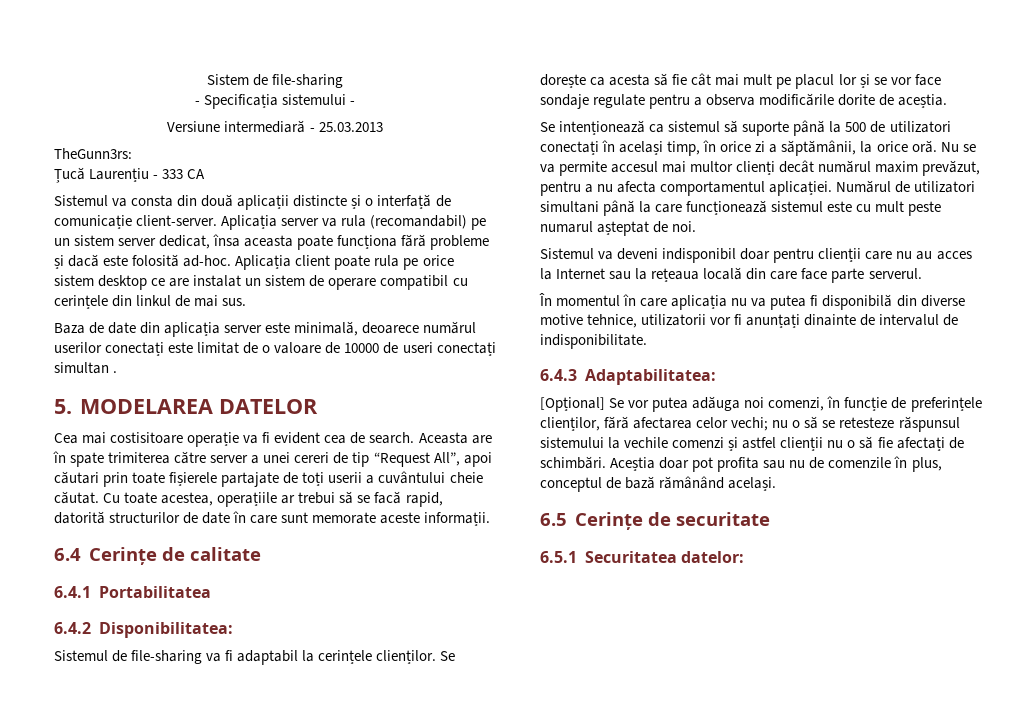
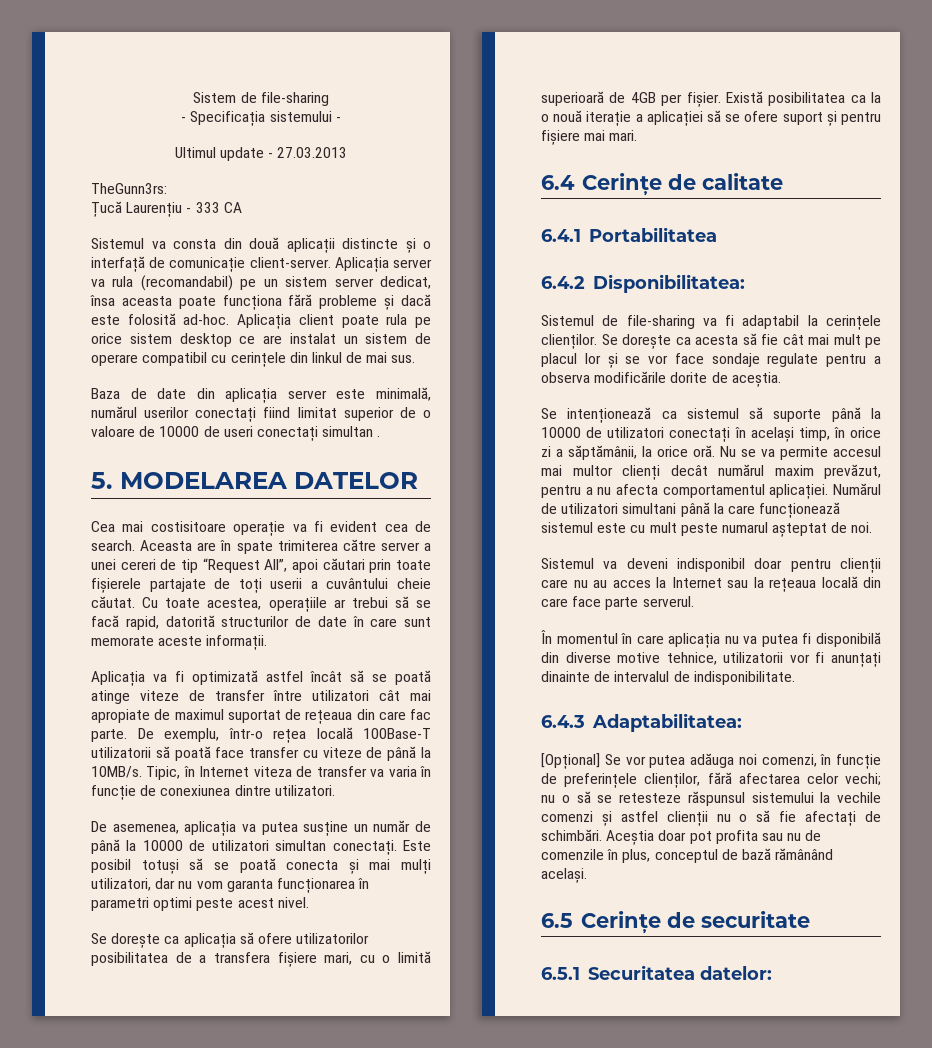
- Versiune intermediară - 25.03.2013
+ Ultimul update - 27.03.2013
- Baza de date din aplicația server este minimală, deoarece numărul userilor conectați este limitat de o valoare de 10000 de useri conectați simultan .
+ Baza de date din aplicația server este minimală, numărul userilor conectați fiind limitat superior de o valoare de 10000 de useri conectați simultan .
+ Aplicația va fi optimizată astfel încât să se poată atinge viteze de transfer între utilizatori cât mai apropiate de maximul suportat de rețeaua din care fac parte. De exemplu, într-o rețea locală 100Base-T utilizatorii să poată face transfer cu viteze de până la 10MB/s. Tipic, în Internet viteza de transfer va varia în funcție de conexiunea dintre utilizatori.
+ De asemenea, aplicația va putea susține un număr de până la 10000 de utilizatori simultan conectați. Este posibil totuși să se poată conecta și mai mulți utilizatori, dar nu vom garanta funcționarea în parametri optimi peste acest nivel.
+ Se dorește ca aplicația să ofere utilizatorilor posibilitatea de a transfera fișiere mari, cu o limită superioară de 4GB per fișier. Există posibilitatea ca la o nouă iterație a aplicației să se ofere suport și pentru fișiere mai mari.
- Se intenționează ca sistemul să suporte până la 500 de utilizatori conectați în același timp, în orice zi a săptămânii, la orice oră.
+ Se intenționează ca sistemul să suporte până la 10000 de utilizatori conectați în același timp, în orice zi a săptămânii, la orice oră.

